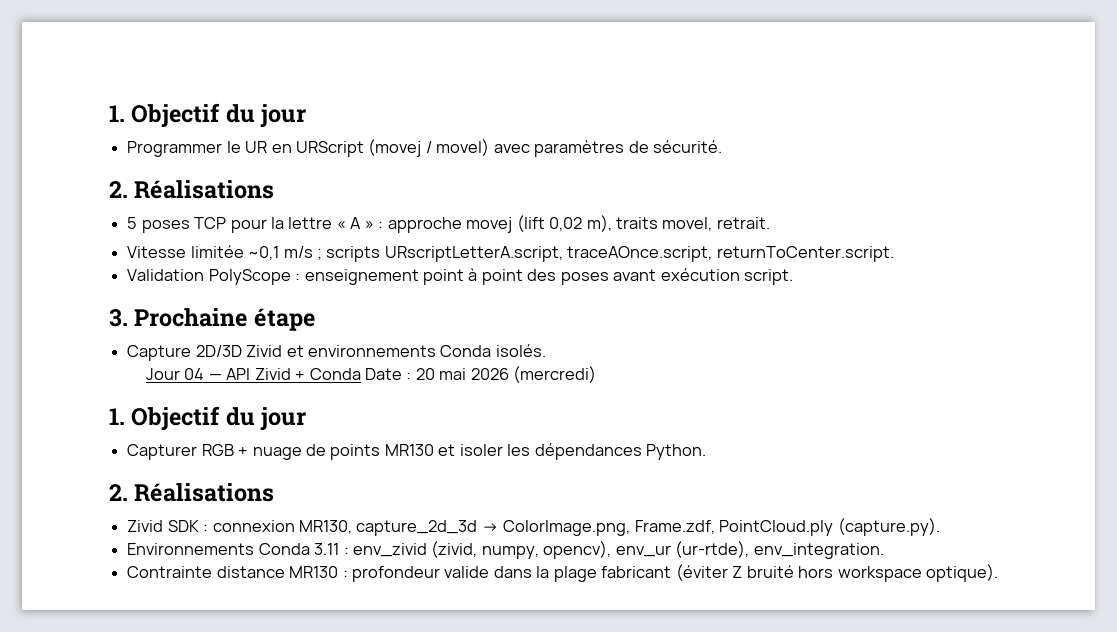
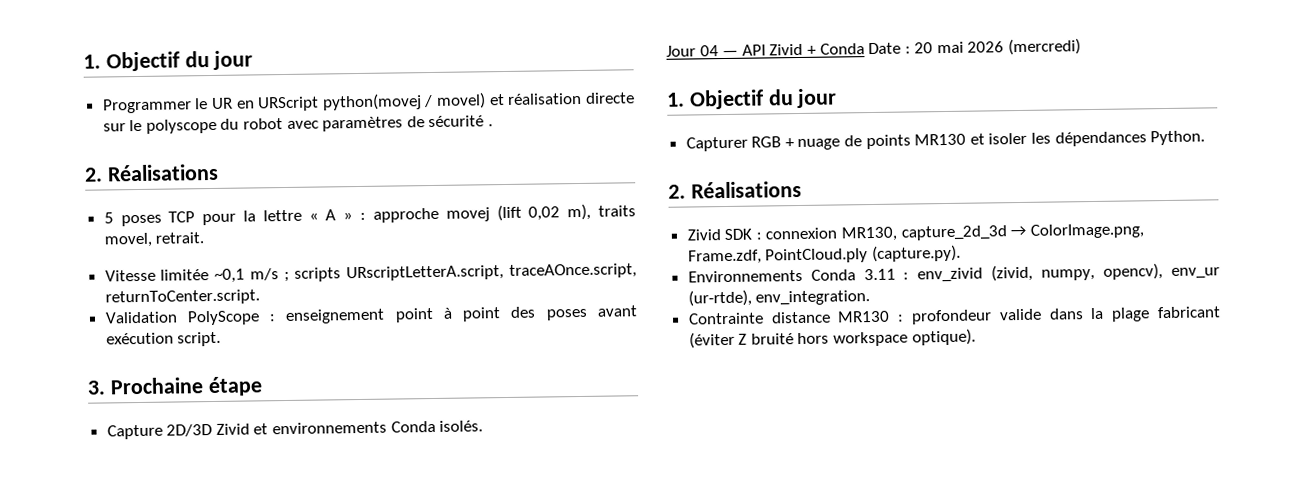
- Programmer le UR en URScript (movej / movel) avec paramètres de sécurité.
+ Programmer le UR en URScript python(movej / movel) et réalisation directe sur le polyscope du robot avec paramètres de sécurité .

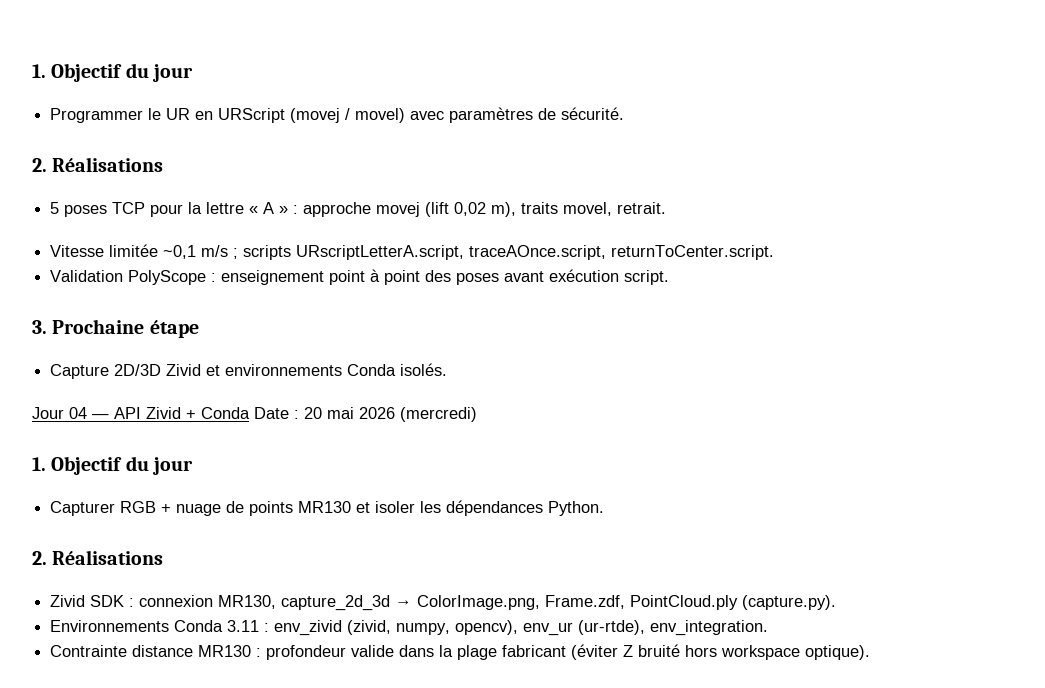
- Programmer le UR en URScript python(movej / movel) et réalisation directe sur le polyscope du robot avec paramètres de sécurité .
+ Programmer le UR en URScript (movej / movel) avec paramètres de sécurité.

